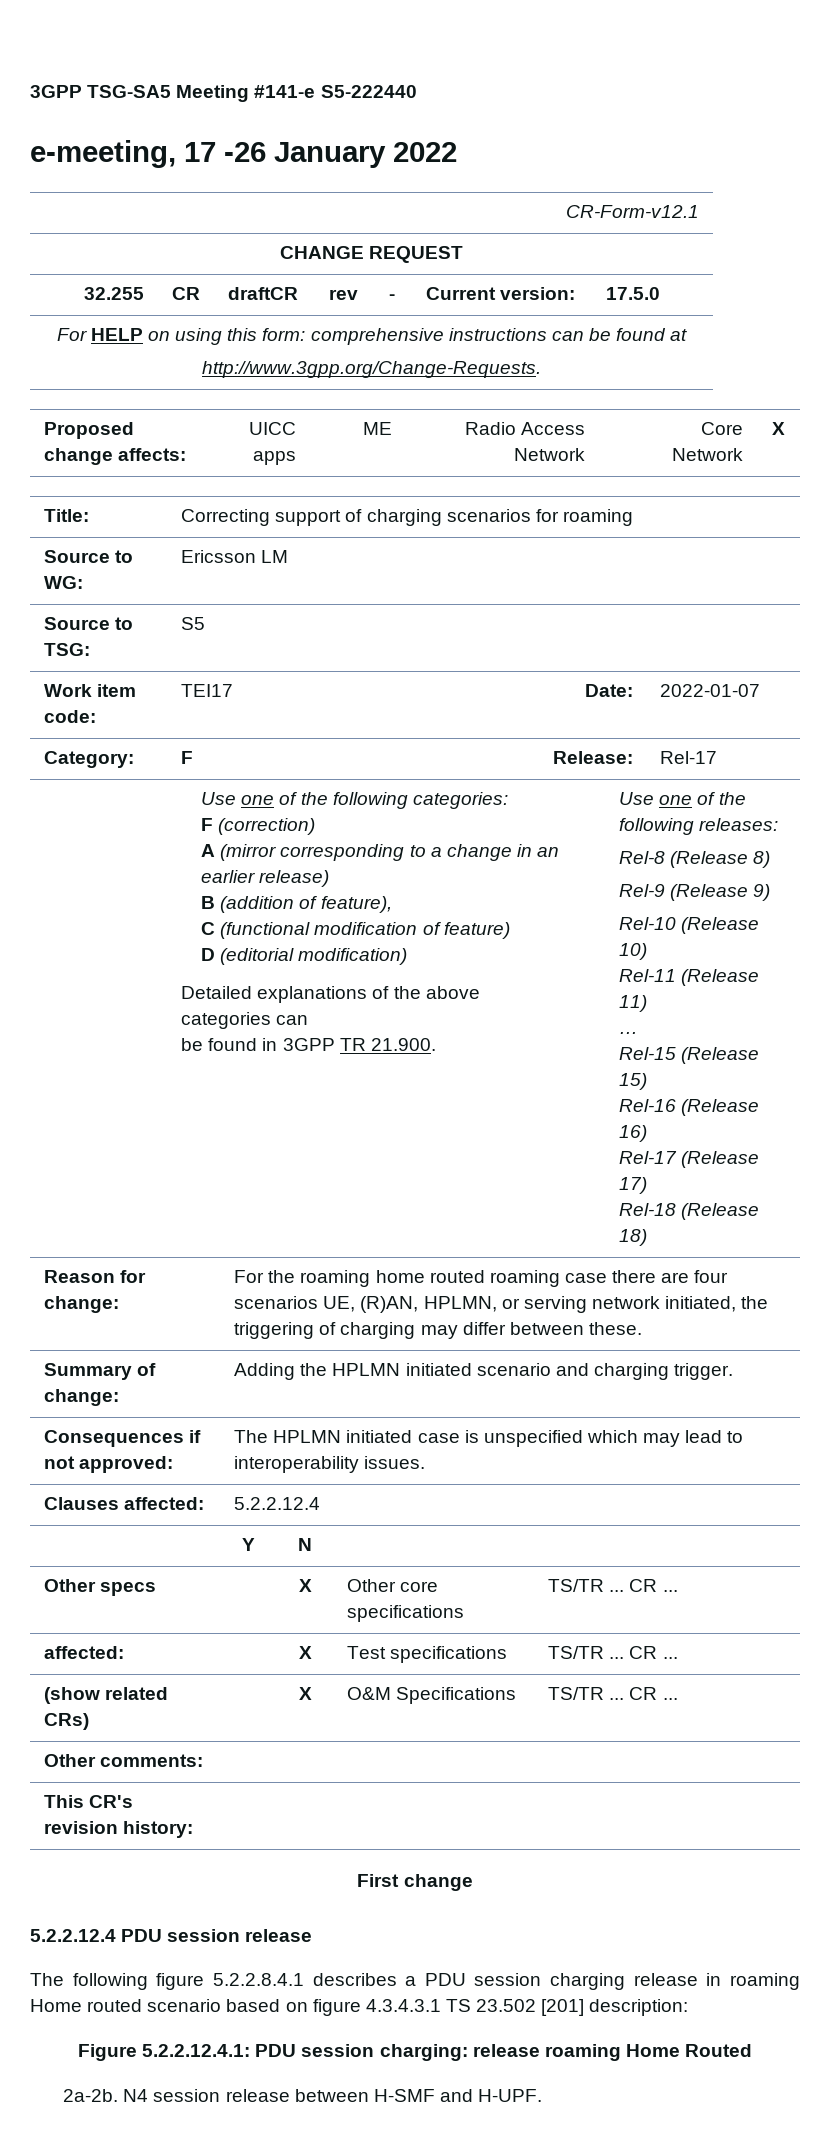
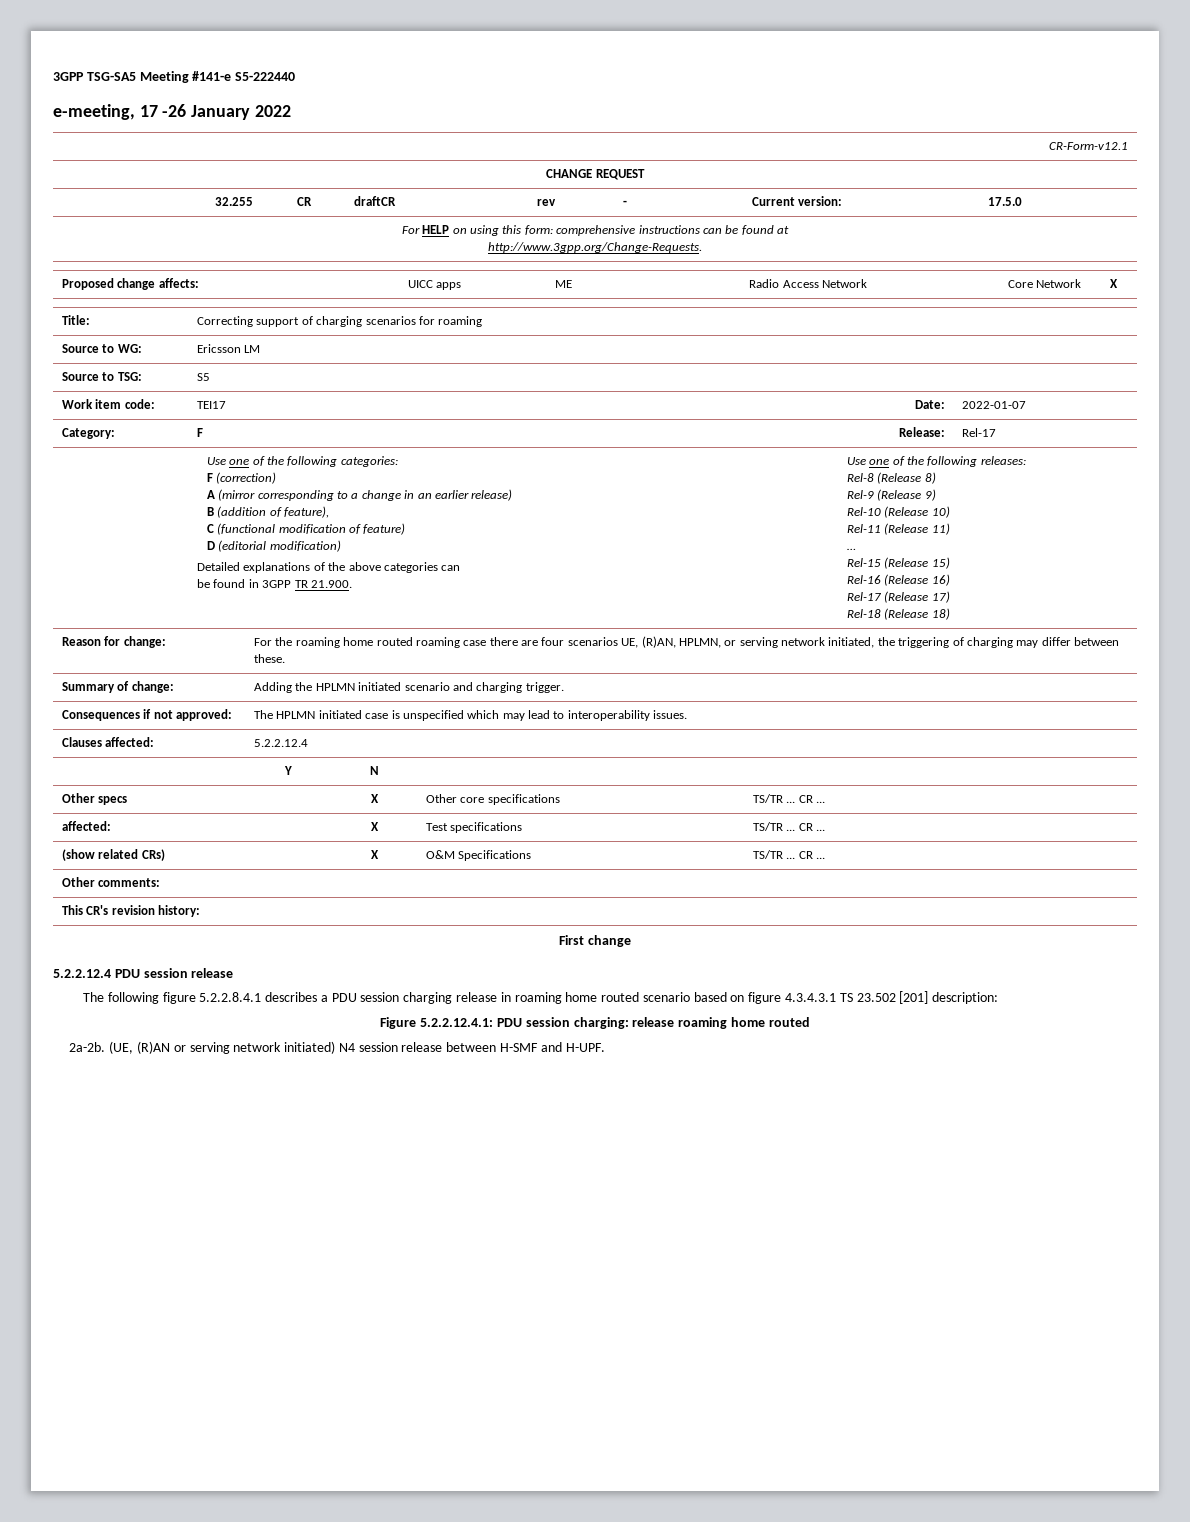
- The following figure 5.2.2.8.4.1 describes a PDU session charging release in roaming Home routed scenario based on figure 4.3.4.3.1 TS 23.502 [201] description:
+ The following figure 5.2.2.8.4.1 describes a PDU session charging release in roaming home routed scenario based on figure 4.3.4.3.1 TS 23.502 [201] description:
- Figure 5.2.2.12.4.1: PDU session charging: release roaming Home Routed
+ Figure 5.2.2.12.4.1: PDU session charging: release roaming home routed
- N4 session release between H-SMF and H-UPF.
+ (UE, (R)AN or serving network initiated) N4 session release between H-SMF and H-UPF.

